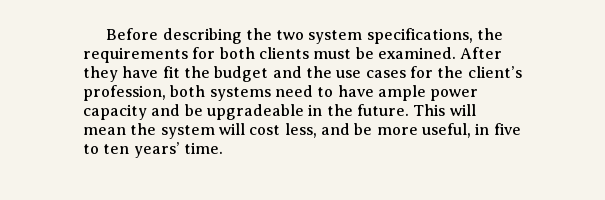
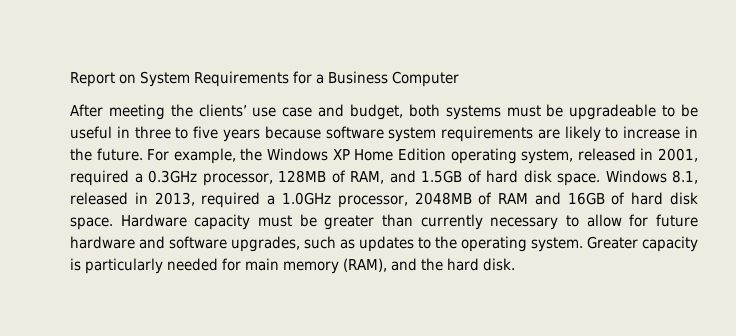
- Before describing the two system specifications, the requirements for both clients must be examined. After they have fit the budget and the use cases for the client’s profession, both systems need to have ample power capacity and be upgradeable in the future. This will mean the system will cost less, and be more useful, in five to ten years’ time.
+ Report on System Requirements for a Business Computer
+ After meeting the clients’ use case and budget, both systems must be upgradeable to be useful in three to five years because software system requirements are likely to increase in the future. For example, the Windows XP Home Edition operating system, released in 2001, required a 0.3GHz processor, 128MB of RAM, and 1.5GB of hard disk space. Windows 8.1, released in 2013, required a 1.0GHz processor, 2048MB of RAM and 16GB of hard disk space. Hardware capacity must be greater than currently necessary to allow for future hardware and software upgrades, such as updates to the operating system. Greater capacity is particularly needed for main memory (RAM), and the hard disk.

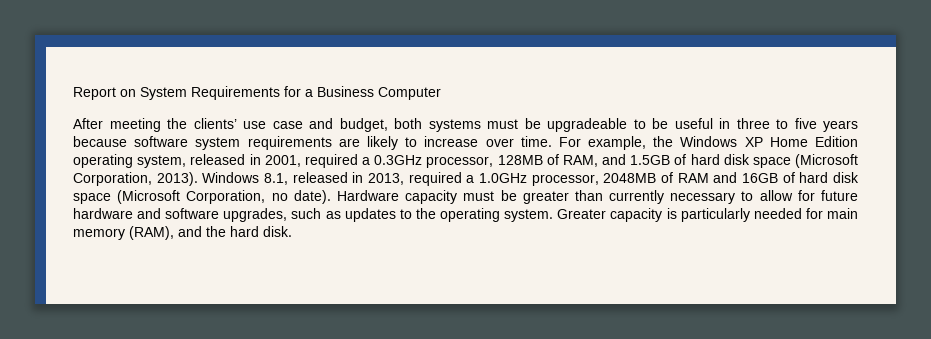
- After meeting the clients’ use case and budget, both systems must be upgradeable to be useful in three to five years because software system requirements are likely to increase in the future.
+ After meeting the clients’ use case and budget, both systems must be upgradeable to be useful in three to five years because software system requirements are likely to increase over time.
- For example, the Windows XP Home Edition operating system, released in 2001, required a 0.3GHz processor, 128MB of RAM, and 1.5GB of hard disk space.
+ For example, the Windows XP Home Edition operating system, released in 2001, required a 0.3GHz processor, 128MB of RAM, and 1.5GB of hard disk space (Microsoft Corporation, 2013).
- Windows 8.1, released in 2013, required a 1.0GHz processor, 2048MB of RAM and 16GB of hard disk space.
+ Windows 8.1, released in 2013, required a 1.0GHz processor, 2048MB of RAM and 16GB of hard disk space (Microsoft Corporation, no date).

